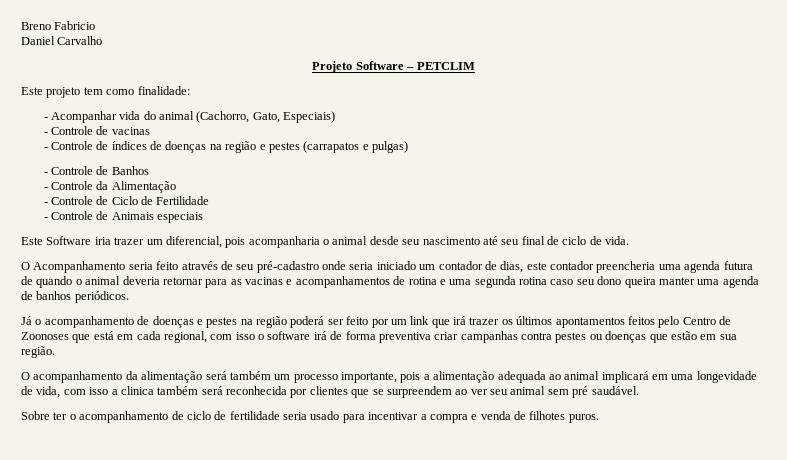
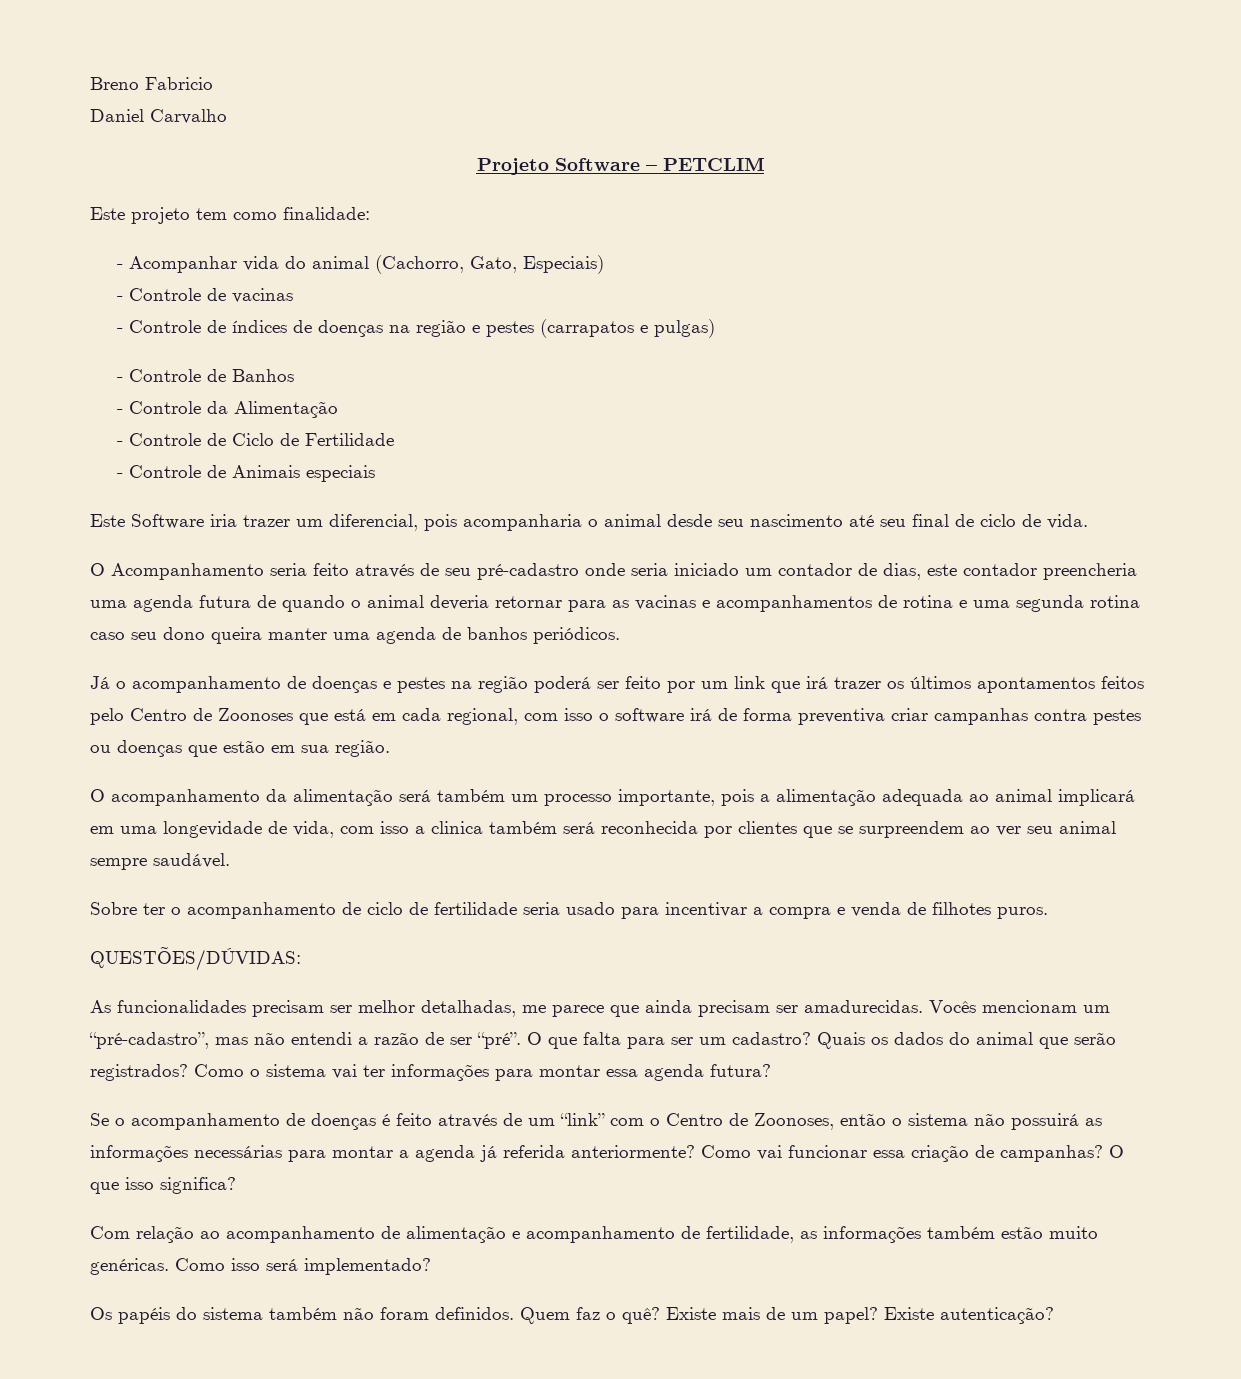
- O acompanhamento da alimentação será também um processo importante, pois a alimentação adequada ao animal implicará em uma longevidade de vida, com isso a clinica também será reconhecida por clientes que se surpreendem ao ver seu animal sem pré saudável.
+ O acompanhamento da alimentação será também um processo importante, pois a alimentação adequada ao animal implicará em uma longevidade de vida, com isso a clinica também será reconhecida por clientes que se surpreendem ao ver seu animal sempre saudável.
+ QUESTÕES/DÚVIDAS:
+ As funcionalidades precisam ser melhor detalhadas, me parece que ainda precisam ser amadurecidas. Vocês mencionam um “pré-cadastro”, mas não entendi a razão de ser “pré”. O que falta para ser um cadastro? Quais os dados do animal que serão registrados? Como o sistema vai ter informações para montar essa agenda futura?
+ Se o acompanhamento de doenças é feito através de um “link” com o Centro de Zoonoses, então o sistema não possuirá as informações necessárias para montar a agenda já referida anteriormente? Como vai funcionar essa criação de campanhas? O que isso significa?
+ Com relação ao acompanhamento de alimentação e acompanhamento de fertilidade, as informações também estão muito genéricas. Como isso será implementado?
+ Os papéis do sistema também não foram definidos. Quem faz o quê? Existe mais de um papel? Existe autenticação?

